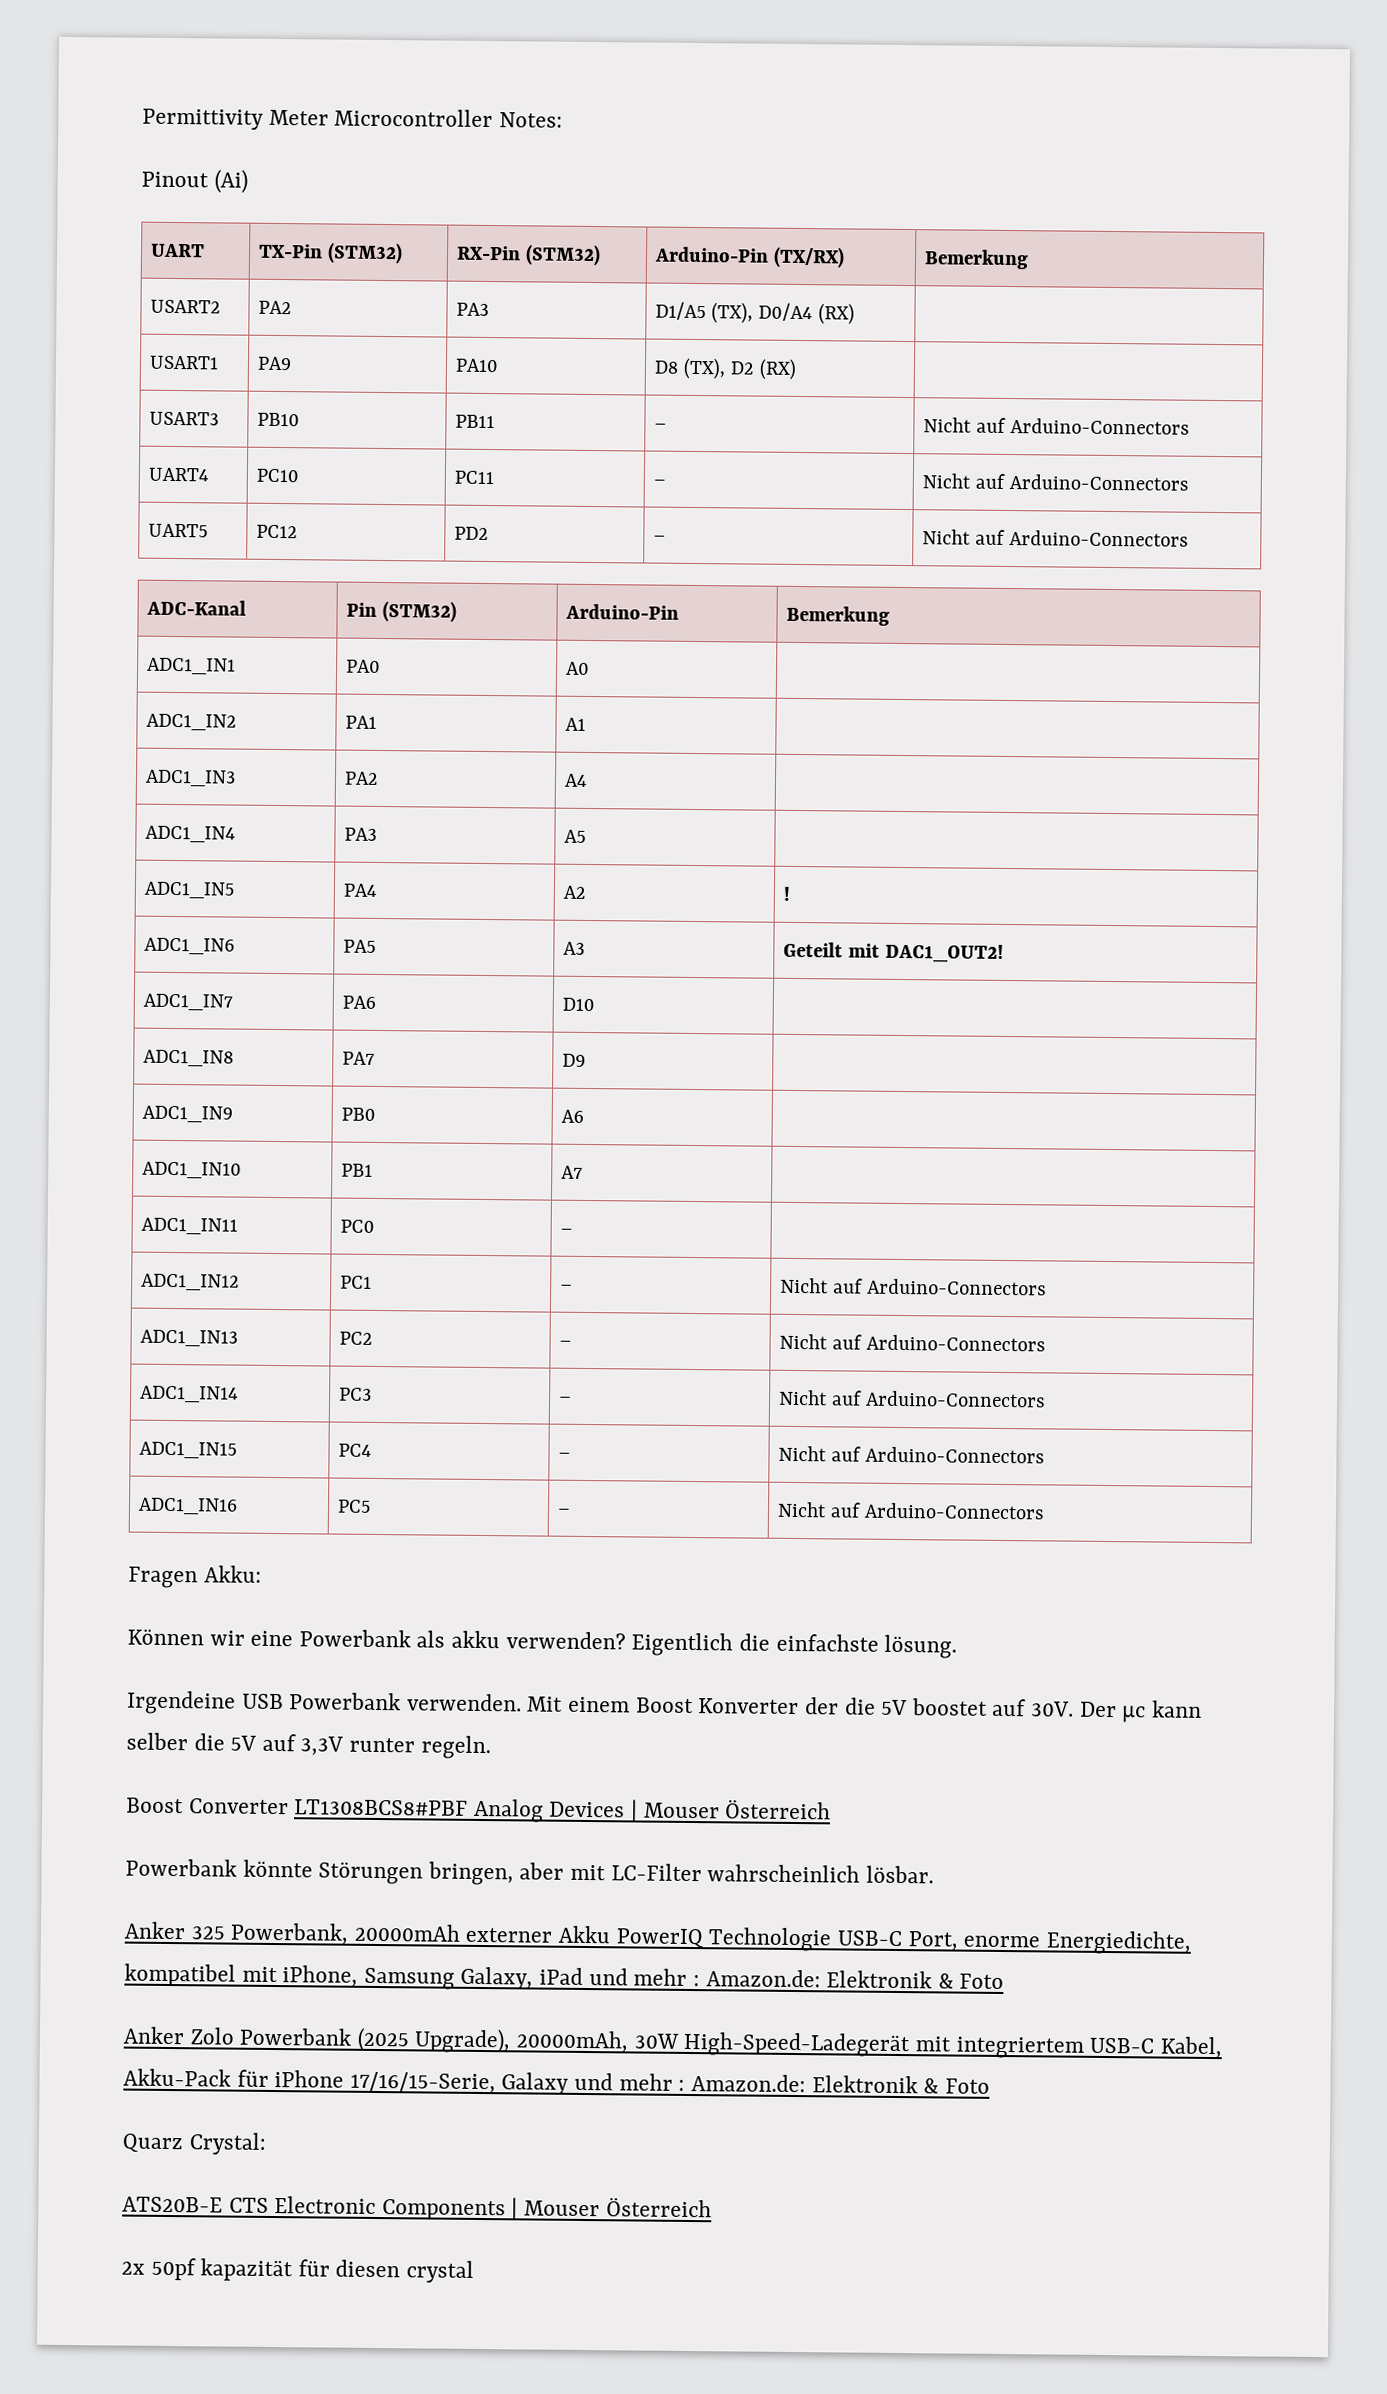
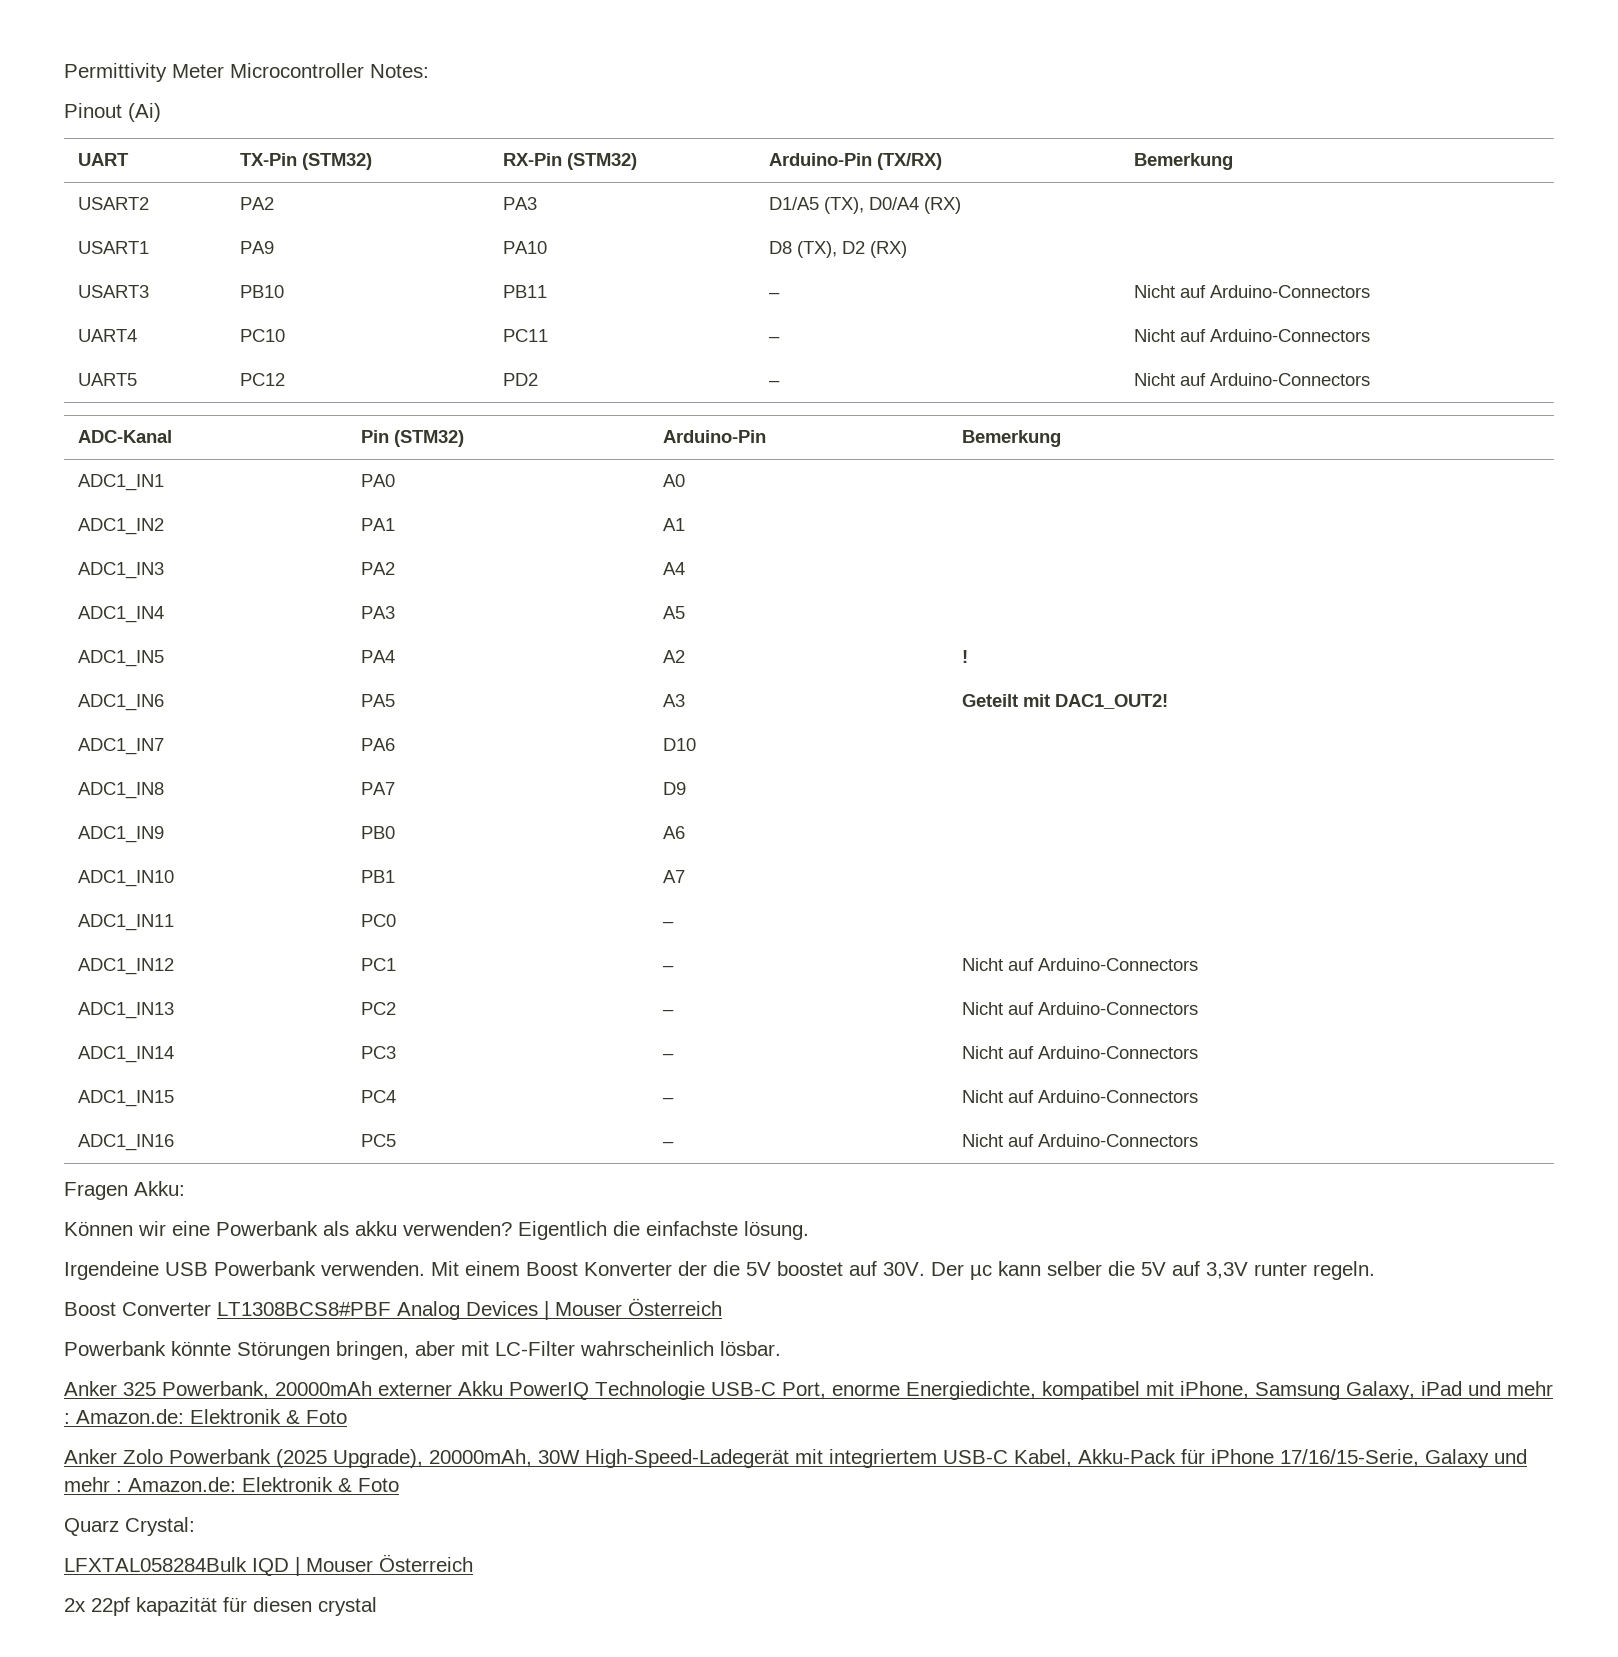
- ATS20B-E CTS Electronic Components | Mouser Österreich
+ LFXTAL058284Bulk IQD | Mouser Österreich
- 2x 50pf kapazität für diesen crystal
+ 2x 22pf kapazität für diesen crystal

